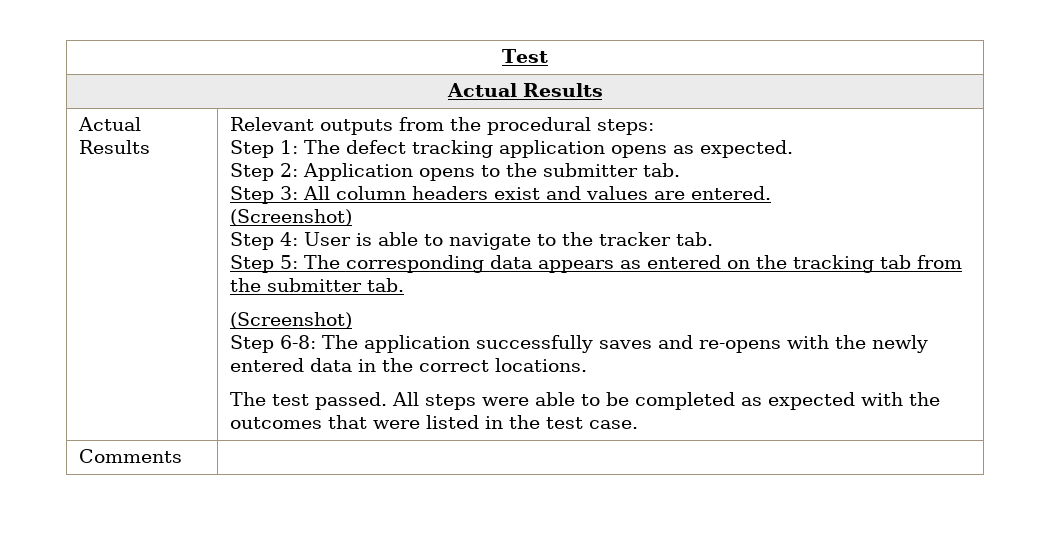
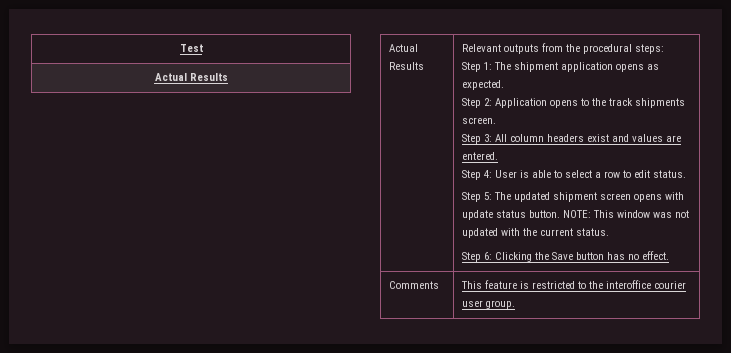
- Step 1: The defect tracking application opens as expected.
+ Step 1: The shipment application opens as expected.
- Step 2: Application opens to the submitter tab.
+ Step 2: Application opens to the track shipments screen.
  Step 3: All column headers exist and values are entered.
- (Screenshot)
- Step 4: User is able to navigate to the tracker tab.
- Step 5: The corresponding data appears as entered on the tracking tab from the submitter tab.
- (Screenshot)
- Step 6-8: The application successfully saves and re-opens with the newly entered data in the correct locations.
- The test passed. All steps were able to be completed as expected with the outcomes that were listed in the test case.
- Comments |
+ Step 4: User is able to select a row to edit status.
+ Step 5: The updated shipment screen opens with update status button. NOTE: This window was not updated with the current status.
+ Step 6: Clicking the Save button has no effect.
+ Comments | This feature is restricted to the interoffice courier user group.

